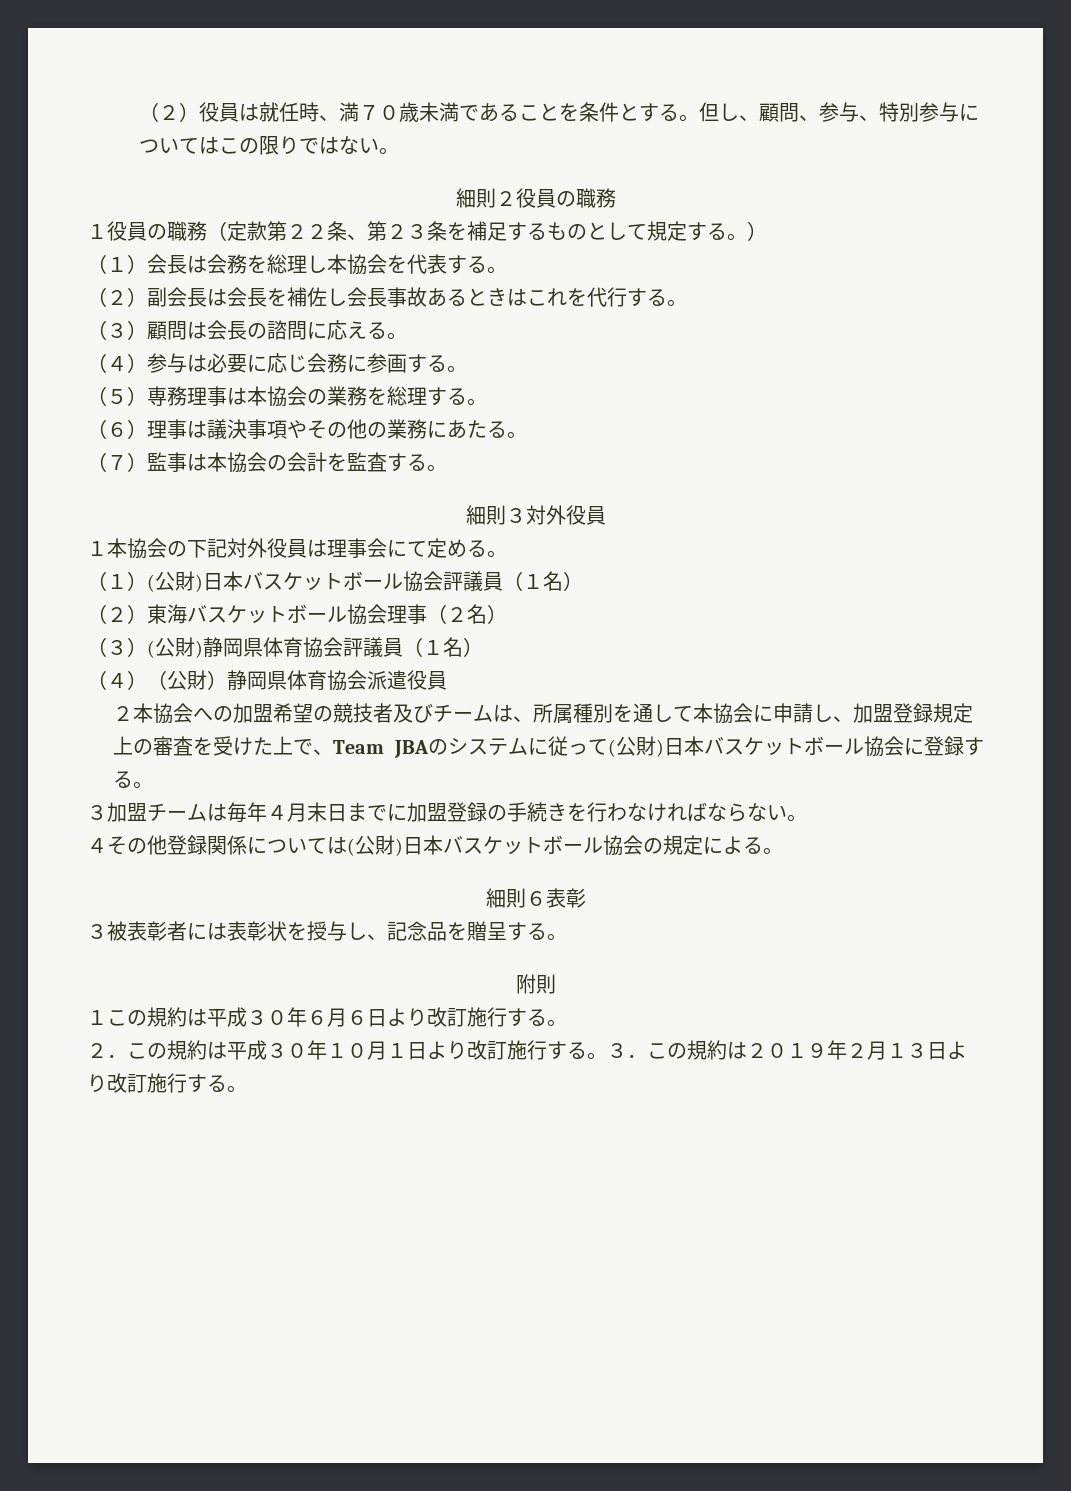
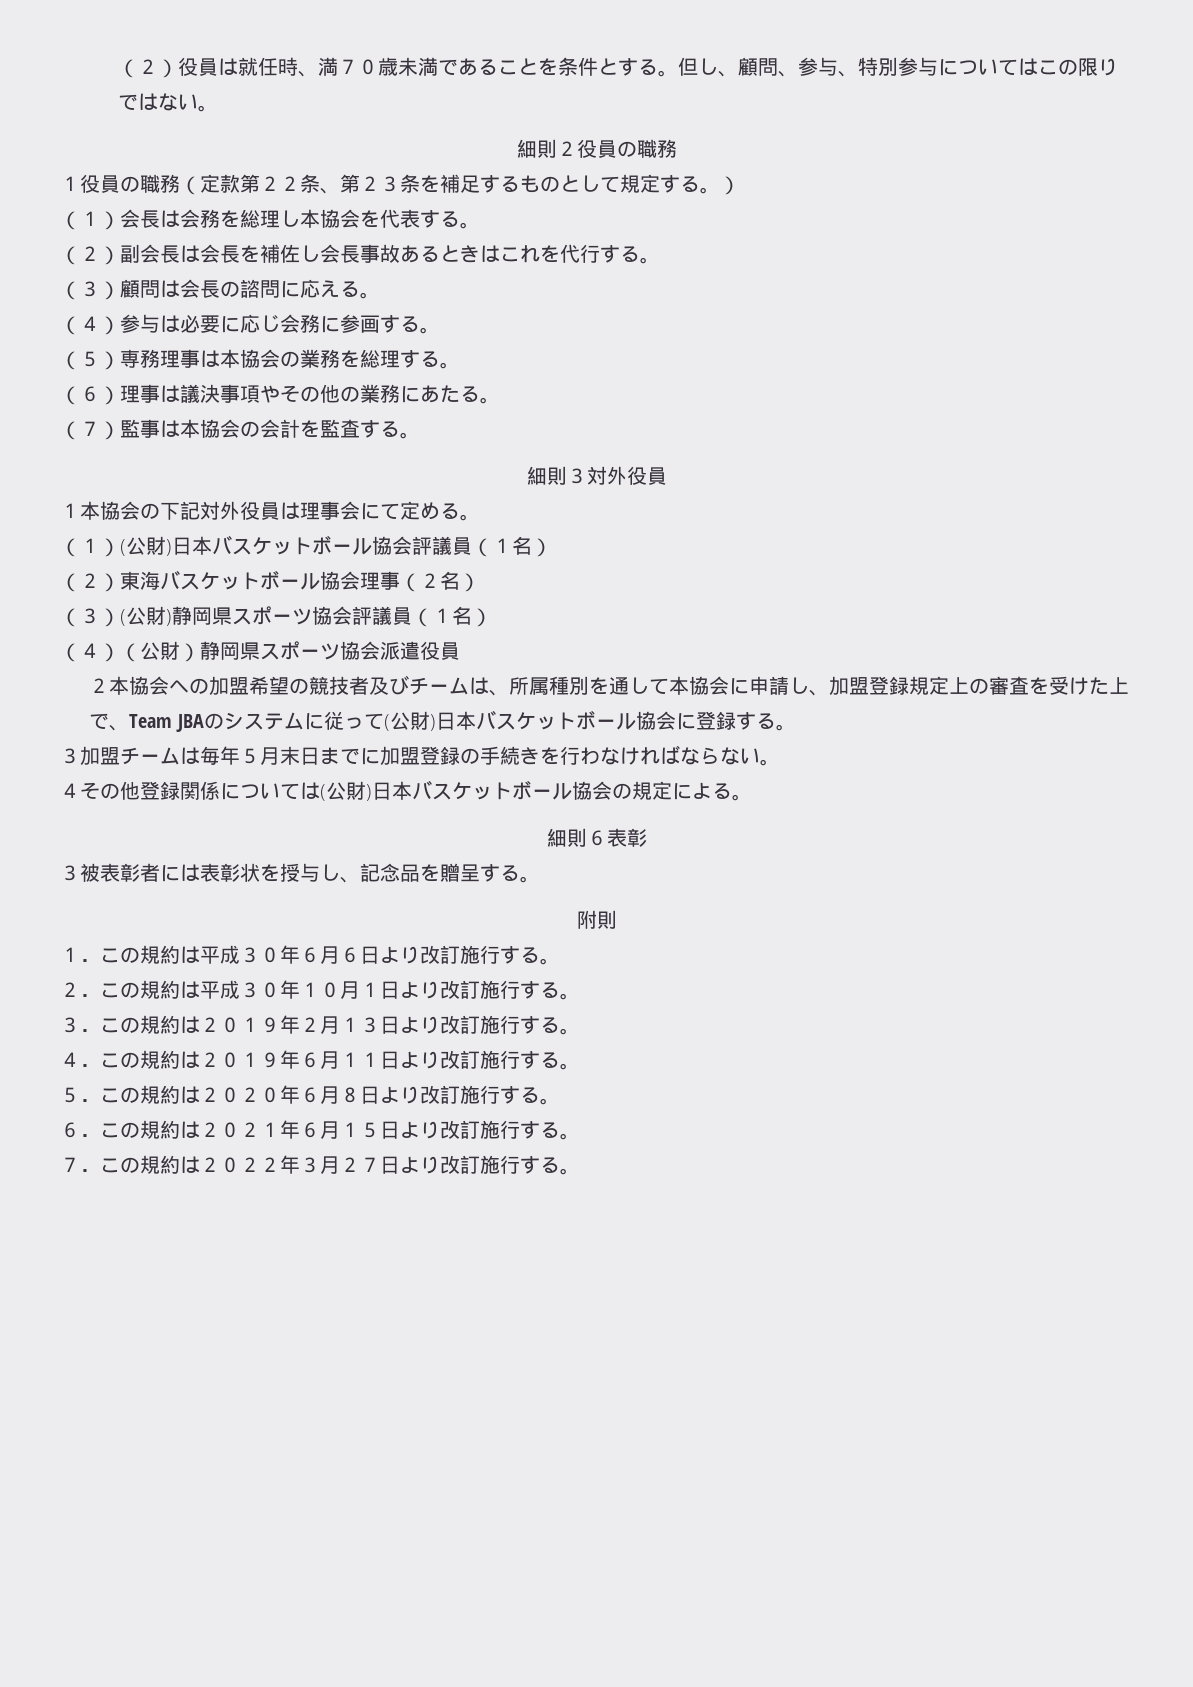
- （３）(公財)静岡県体育協会評議員（１名）
+ （３）(公財)静岡県スポーツ協会評議員（１名）
- （４）（公財）静岡県体育協会派遣役員
+ （４）（公財）静岡県スポーツ協会派遣役員
- ３加盟チームは毎年４月末日までに加盟登録の手続きを行わなければならない。
+ ３加盟チームは毎年５月末日までに加盟登録の手続きを行わなければならない。
- １この規約は平成３０年６月６日より改訂施行する。
+ １．この規約は平成３０年６月６日より改訂施行する。
- ２．この規約は平成３０年１０月１日より改訂施行する。３．この規約は２０１９年２月１３日より改訂施行する。
+ ２．この規約は平成３０年１０月１日より改訂施行する。
+ ３．この規約は２０１９年２月１３日より改訂施行する。
+ ４．この規約は２０１９年６月１１日より改訂施行する。
+ ５．この規約は２０２０年６月８日より改訂施行する。
+ ６．この規約は２０２１年６月１５日より改訂施行する。
+ ７．この規約は２０２２年３月２７日より改訂施行する。

